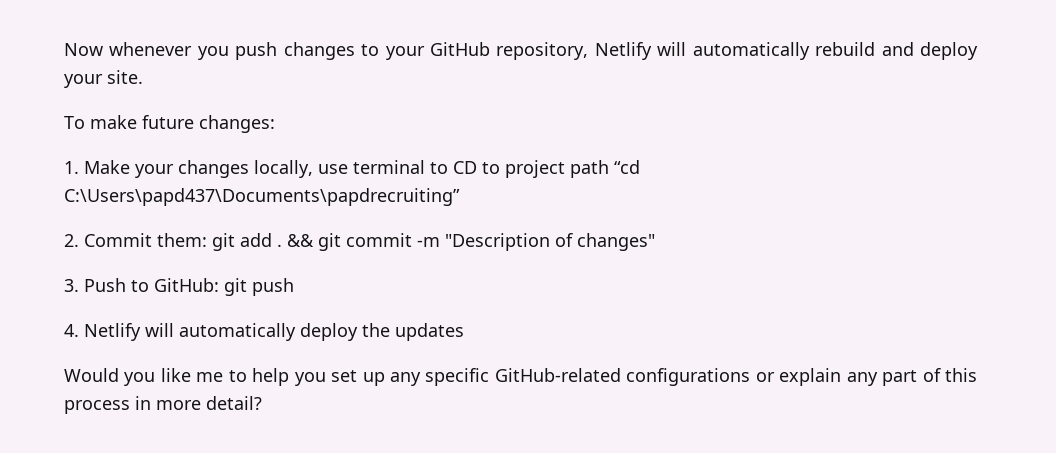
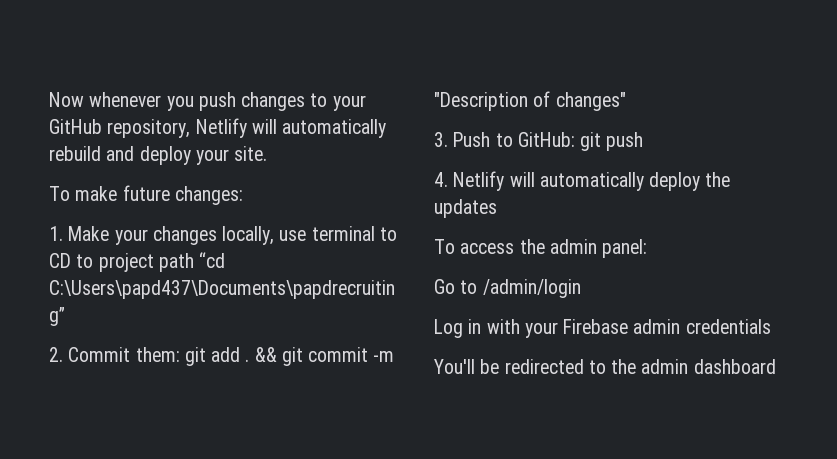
- Would you like me to help you set up any specific GitHub-related configurations or explain any part of this process in more detail?
+ To access the admin panel:
+ Go to /admin/login
+ Log in with your Firebase admin credentials
+ You'll be redirected to the admin dashboard

